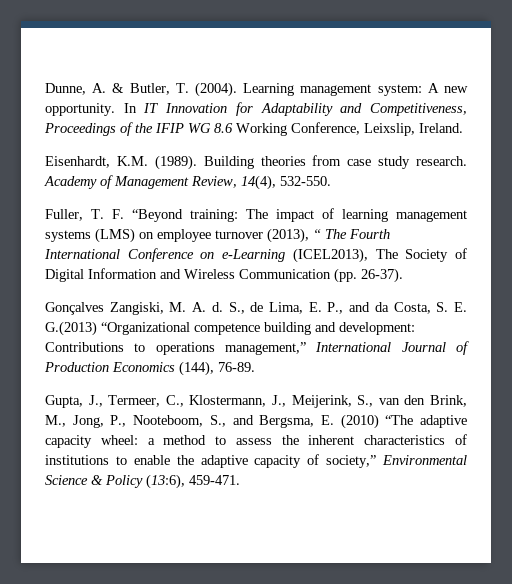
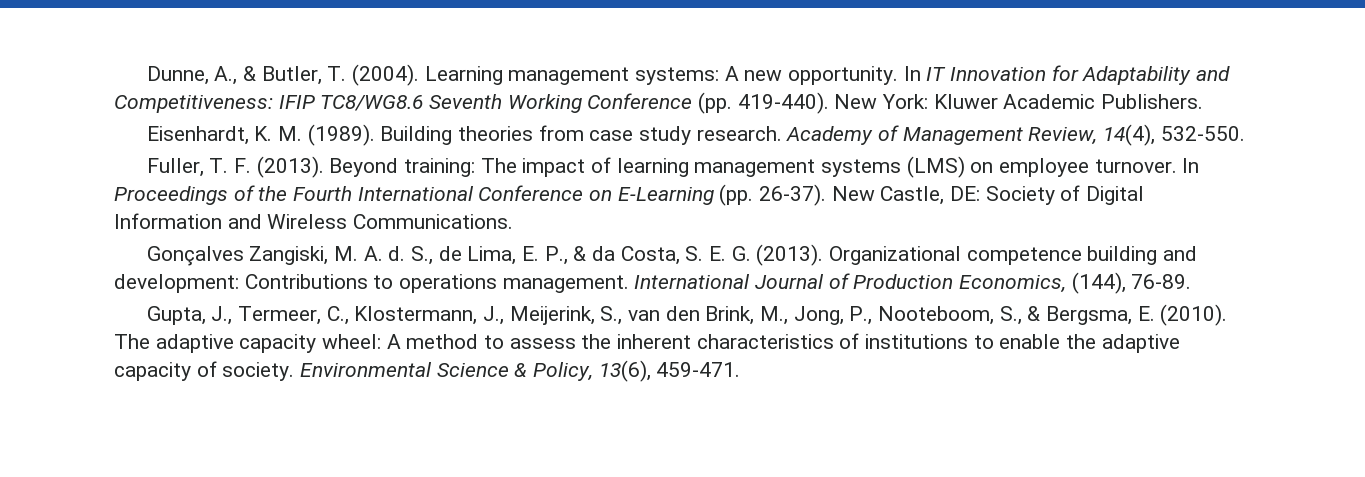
- Dunne, A. & Butler, T. (2004).
+ Dunne, A., & Butler, T. (2004).
- Learning management system: A new opportunity.
+ Learning management systems: A new opportunity.
- In IT Innovation for Adaptability and Competitiveness, Proceedings of the IFIP WG 8.6 Working Conference, Leixslip, Ireland.
+ In IT Innovation for Adaptability and Competitiveness: IFIP TC8/WG8.6 Seventh Working Conference (pp. 419-440). New York: Kluwer Academic Publishers.
- Eisenhardt, K.M. (1989).
+ Eisenhardt, K. M. (1989).
- Fuller, T. F. “Beyond training: The impact of learning management systems (LMS) on employee turnover (2013), “ The Fourth International Conference on e-Learning (ICEL2013), The Society of Digital Information and Wireless Communication (pp. 26-37).
+ Fuller, T. F. (2013). Beyond training: The impact of learning management systems (LMS) on employee turnover. In Proceedings of the Fourth International Conference on E-Learning (pp. 26-37). New Castle, DE: Society of Digital Information and Wireless Communications.
- S., de Lima, E. P., and da Costa, S. E. G.(2013) “Organizational competence building and development: Contributions to operations management,” International Journal of Production Economics (144), 76-89.
+ S., de Lima, E. P., & da Costa, S. E. G. (2013). Organizational competence building and development: Contributions to operations management. International Journal of Production Economics, (144), 76-89.
- Gupta, J., Termeer, C., Klostermann, J., Meijerink, S., van den Brink, M., Jong, P., Nooteboom, S., and Bergsma, E. (2010) “The adaptive capacity wheel: a method to assess the inherent characteristics of institutions to enable the adaptive capacity of society,” Environmental Science & Policy (13:6), 459-471.
+ Gupta, J., Termeer, C., Klostermann, J., Meijerink, S., van den Brink, M., Jong, P., Nooteboom, S., & Bergsma, E. (2010). The adaptive capacity wheel: A method to assess the inherent characteristics of institutions to enable the adaptive capacity of society. Environmental Science & Policy, 13(6), 459-471.

